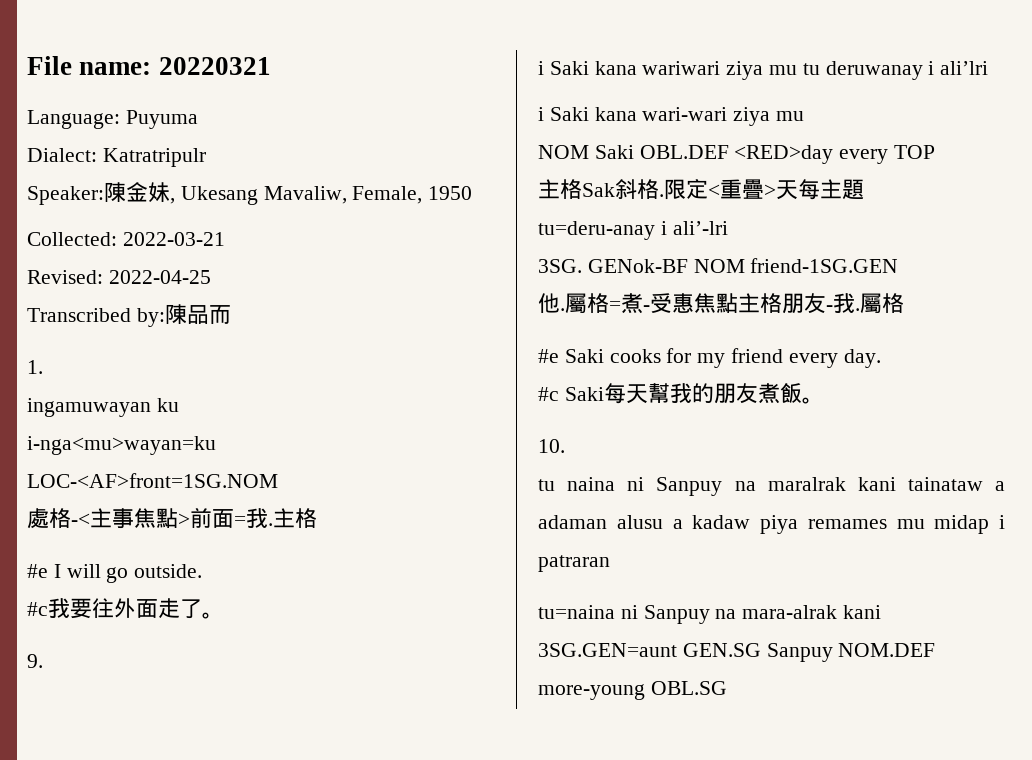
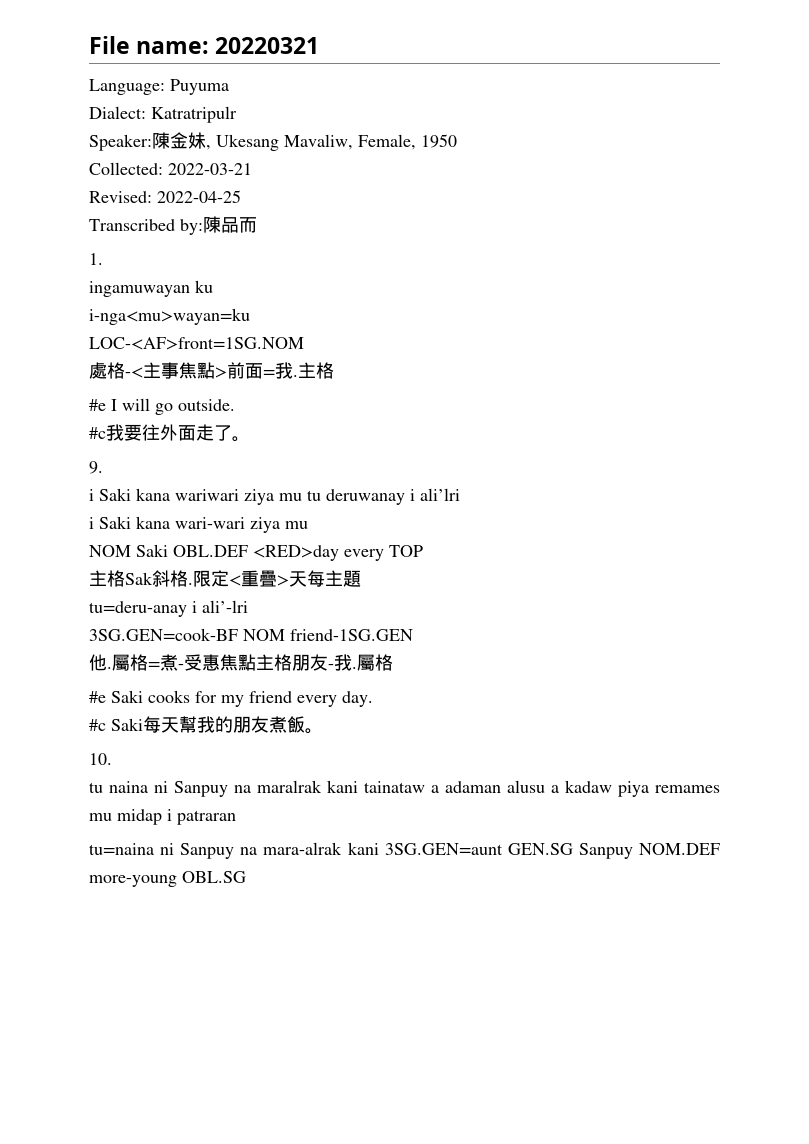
- 3SG. GENok-BF NOM friend-1SG.GEN
+ 3SG.GEN=cook-BF NOM friend-1SG.GEN

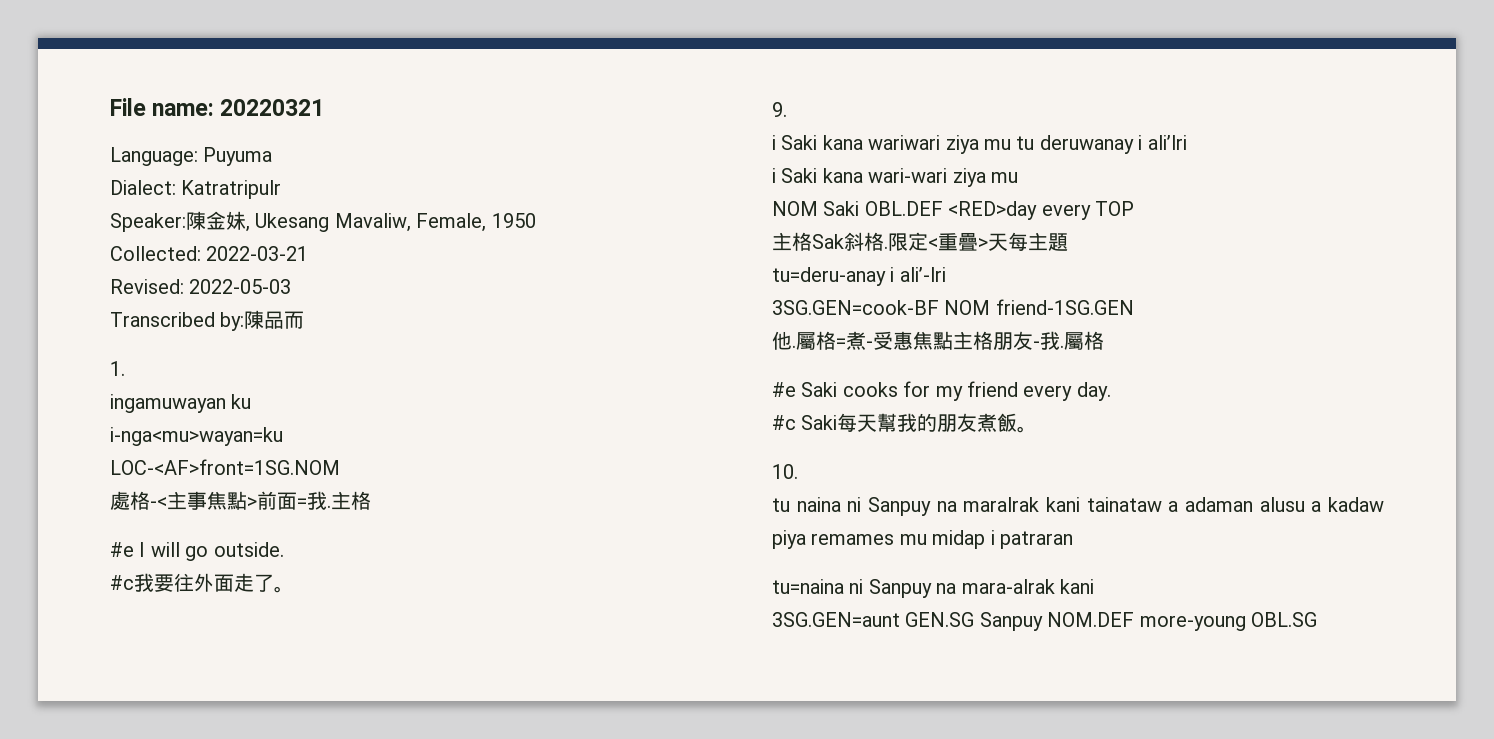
- Revised: 2022-04-25
+ Revised: 2022-05-03
- tu=naina ni Sanpuy na mara-alrak kani 3SG.GEN=aunt GEN.SG Sanpuy NOM.DEF more-young OBL.SG
+ tu=naina ni Sanpuy na mara-alrak kani
+ 3SG.GEN=aunt GEN.SG Sanpuy NOM.DEF more-young OBL.SG

